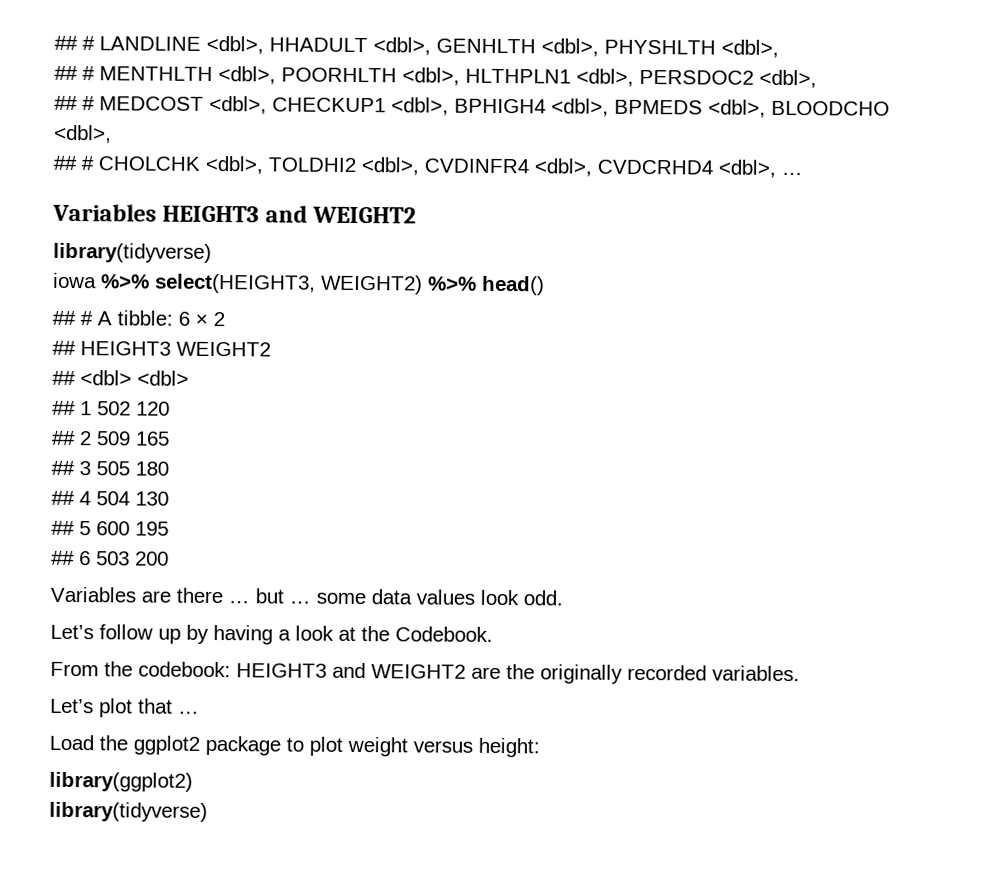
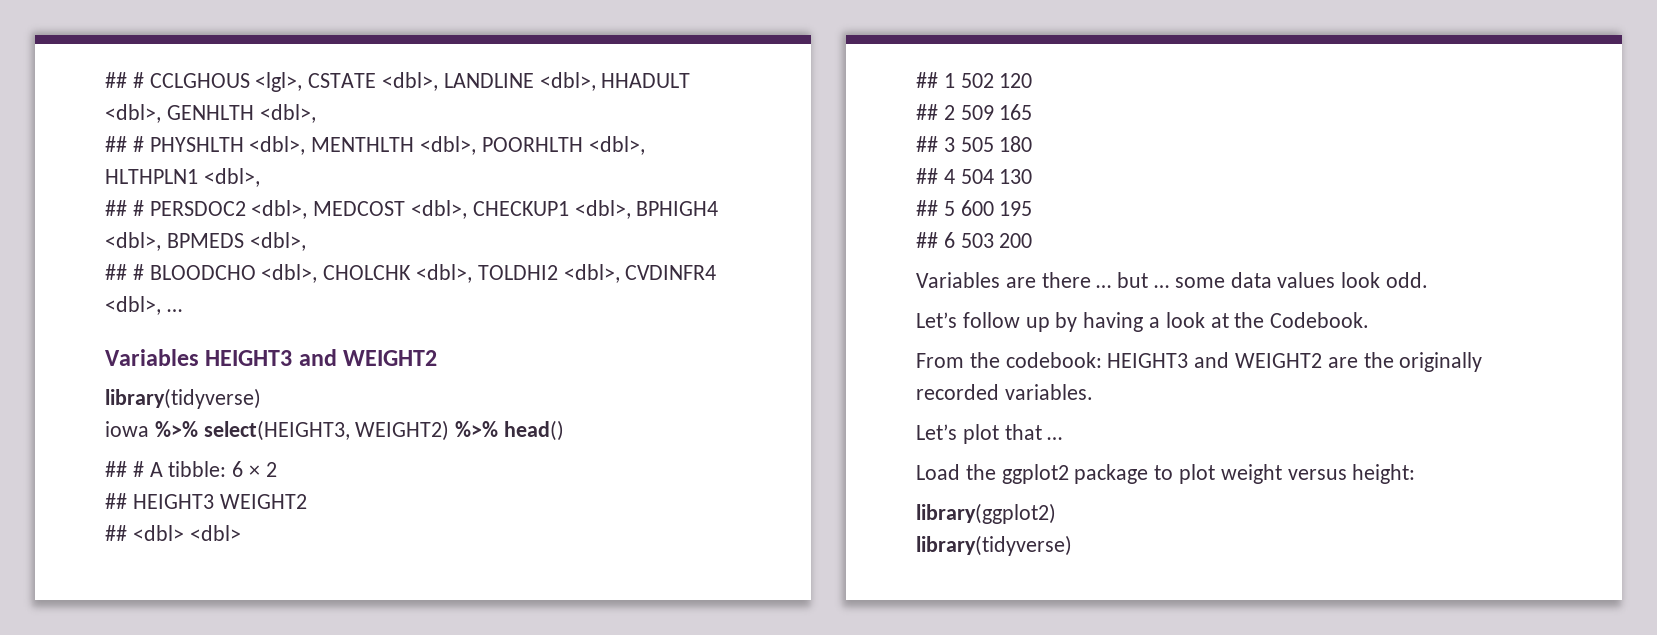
- ## # LANDLINE <dbl>, HHADULT <dbl>, GENHLTH <dbl>, PHYSHLTH <dbl>,
- ## # MENTHLTH <dbl>, POORHLTH <dbl>, HLTHPLN1 <dbl>, PERSDOC2 <dbl>,
- ## # MEDCOST <dbl>, CHECKUP1 <dbl>, BPHIGH4 <dbl>, BPMEDS <dbl>, BLOODCHO <dbl>,
- ## # CHOLCHK <dbl>, TOLDHI2 <dbl>, CVDINFR4 <dbl>, CVDCRHD4 <dbl>, …
+ ## # CCLGHOUS <lgl>, CSTATE <dbl>, LANDLINE <dbl>, HHADULT <dbl>, GENHLTH <dbl>,
+ ## # PHYSHLTH <dbl>, MENTHLTH <dbl>, POORHLTH <dbl>, HLTHPLN1 <dbl>,
+ ## # PERSDOC2 <dbl>, MEDCOST <dbl>, CHECKUP1 <dbl>, BPHIGH4 <dbl>, BPMEDS <dbl>,
+ ## # BLOODCHO <dbl>, CHOLCHK <dbl>, TOLDHI2 <dbl>, CVDINFR4 <dbl>, …

